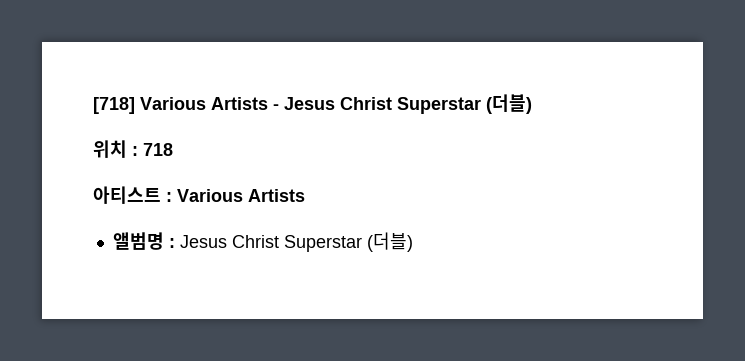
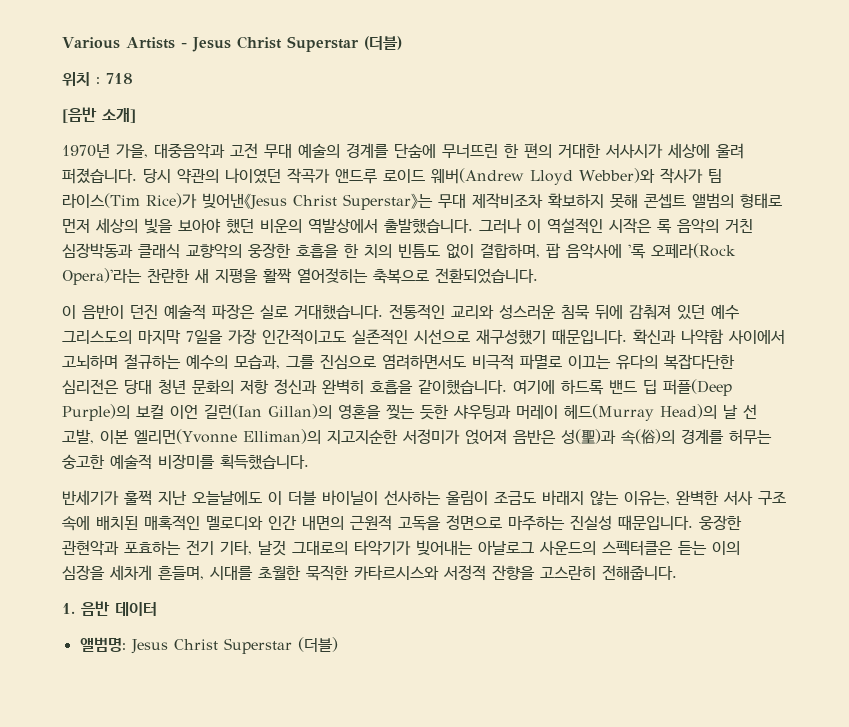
- [718] Various Artists - Jesus Christ Superstar (더블)
+ Various Artists - Jesus Christ Superstar (더블)
- 아티스트 : Various Artists
- 앨범명 : Jesus Christ Superstar (더블)
+ [음반 소개]
+ 1970년 가을, 대중음악과 고전 무대 예술의 경계를 단숨에 무너뜨린 한 편의 거대한 서사시가 세상에 울려 퍼졌습니다. 당시 약관의 나이였던 작곡가 앤드루 로이드 웨버(Andrew Lloyd Webber)와 작사가 팀 라이스(Tim Rice)가 빚어낸《Jesus Christ Superstar》는 무대 제작비조차 확보하지 못해 콘셉트 앨범의 형태로 먼저 세상의 빛을 보아야 했던 비운의 역발상에서 출발했습니다. 그러나 이 역설적인 시작은 록 음악의 거친 심장박동과 클래식 교향악의 웅장한 호흡을 한 치의 빈틈도 없이 결합하며, 팝 음악사에 '록 오페라(Rock Opera)'라는 찬란한 새 지평을 활짝 열어젖히는 축복으로 전환되었습니다.
+ 이 음반이 던진 예술적 파장은 실로 거대했습니다. 전통적인 교리와 성스러운 침묵 뒤에 감춰져 있던 예수 그리스도의 마지막 7일을 가장 인간적이고도 실존적인 시선으로 재구성했기 때문입니다. 확신과 나약함 사이에서 고뇌하며 절규하는 예수의 모습과, 그를 진심으로 염려하면서도 비극적 파멸로 이끄는 유다의 복잡다단한 심리전은 당대 청년 문화의 저항 정신과 완벽히 호흡을 같이했습니다. 여기에 하드록 밴드 딥 퍼플(Deep Purple)의 보컬 이언 길런(Ian Gillan)의 영혼을 찢는 듯한 샤우팅과 머레이 헤드(Murray Head)의 날 선 고발, 이본 엘리먼(Yvonne Elliman)의 지고지순한 서정미가 얹어져 음반은 성(聖)과 속(俗)의 경계를 허무는 숭고한 예술적 비장미를 획득했습니다.
+ 반세기가 훌쩍 지난 오늘날에도 이 더블 바이닐이 선사하는 울림이 조금도 바래지 않는 이유는, 완벽한 서사 구조 속에 배치된 매혹적인 멜로디와 인간 내면의 근원적 고독을 정면으로 마주하는 진실성 때문입니다. 웅장한 관현악과 포효하는 전기 기타, 날것 그대로의 타악기가 빚어내는 아날로그 사운드의 스펙터클은 듣는 이의 심장을 세차게 흔들며, 시대를 초월한 묵직한 카타르시스와 서정적 잔향을 고스란히 전해줍니다.
+ 1. 음반 데이터
+ 앨범명: Jesus Christ Superstar (더블)

